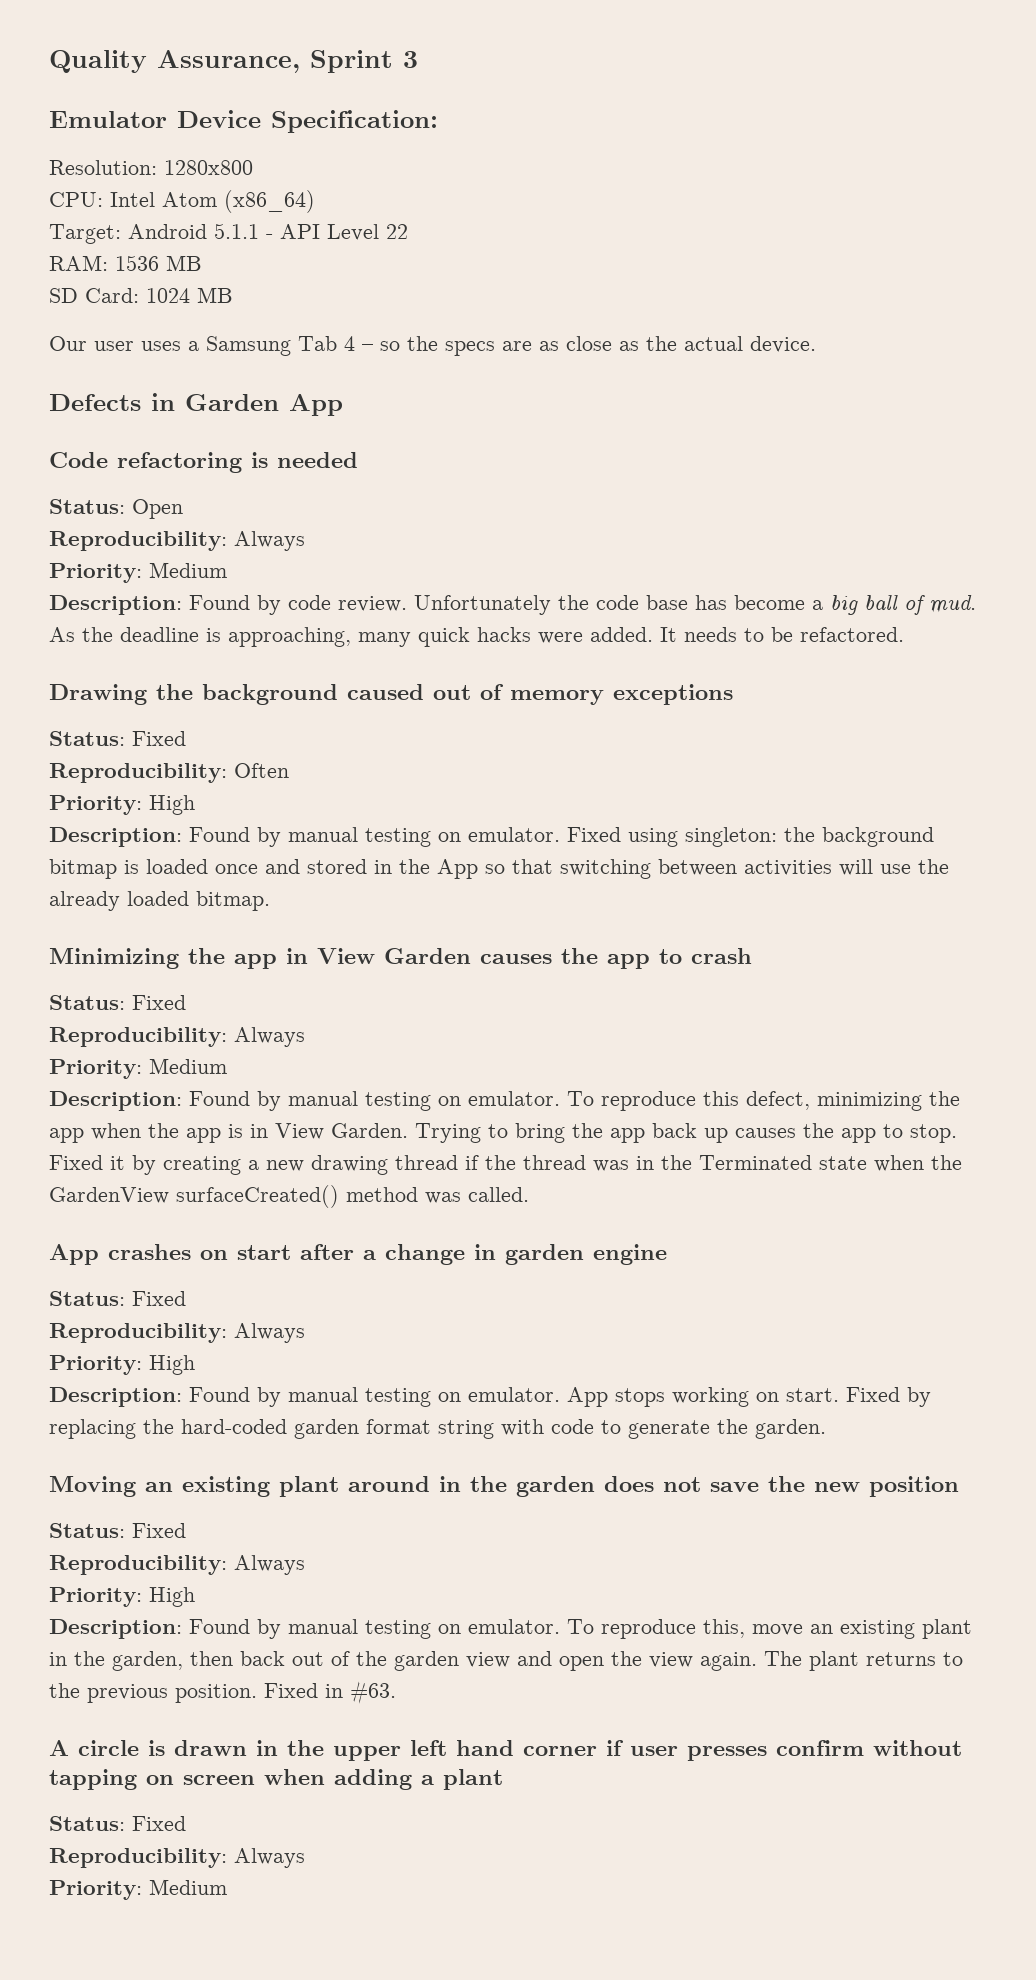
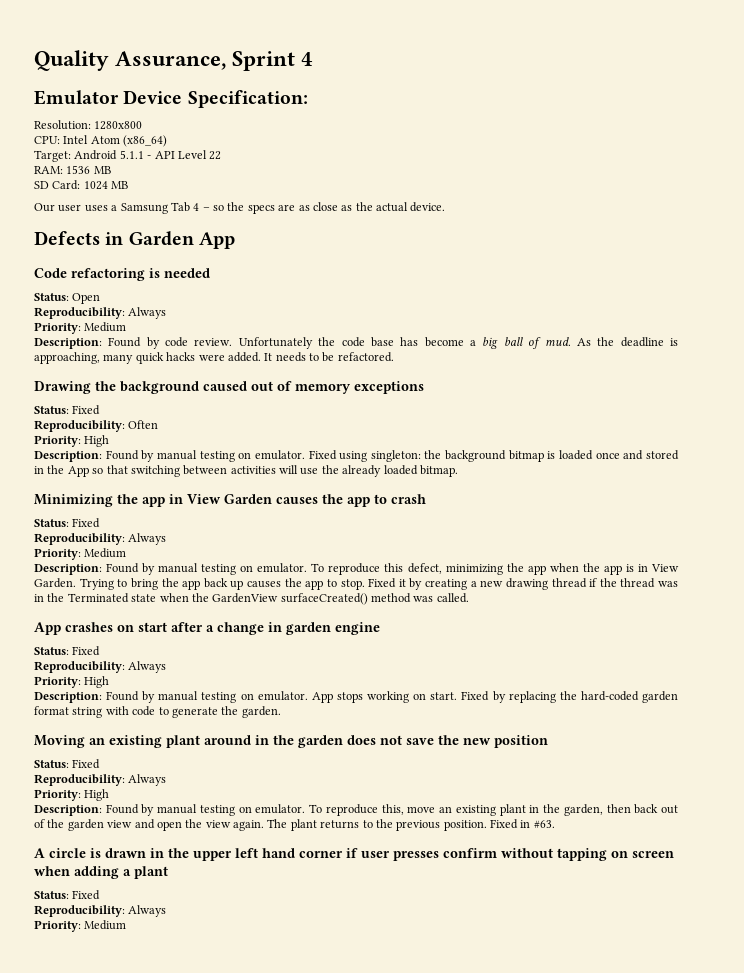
- Quality Assurance, Sprint 3
+ Quality Assurance, Sprint 4

